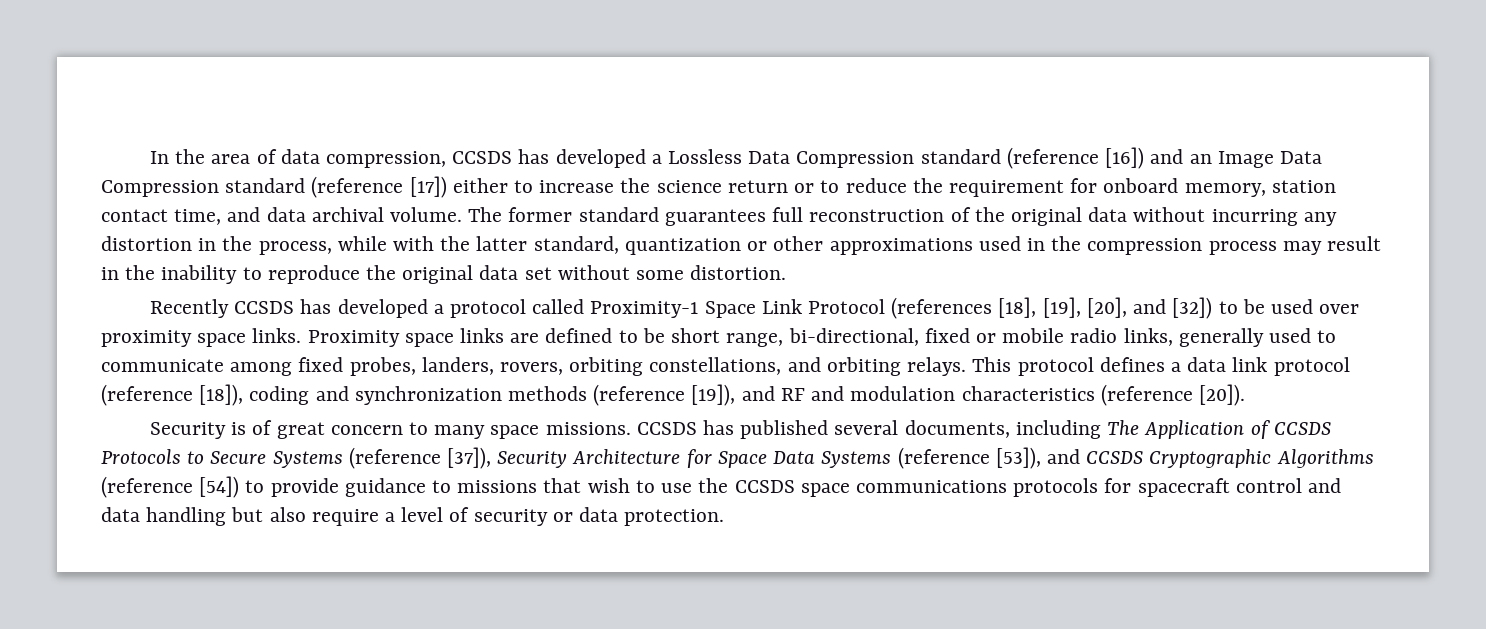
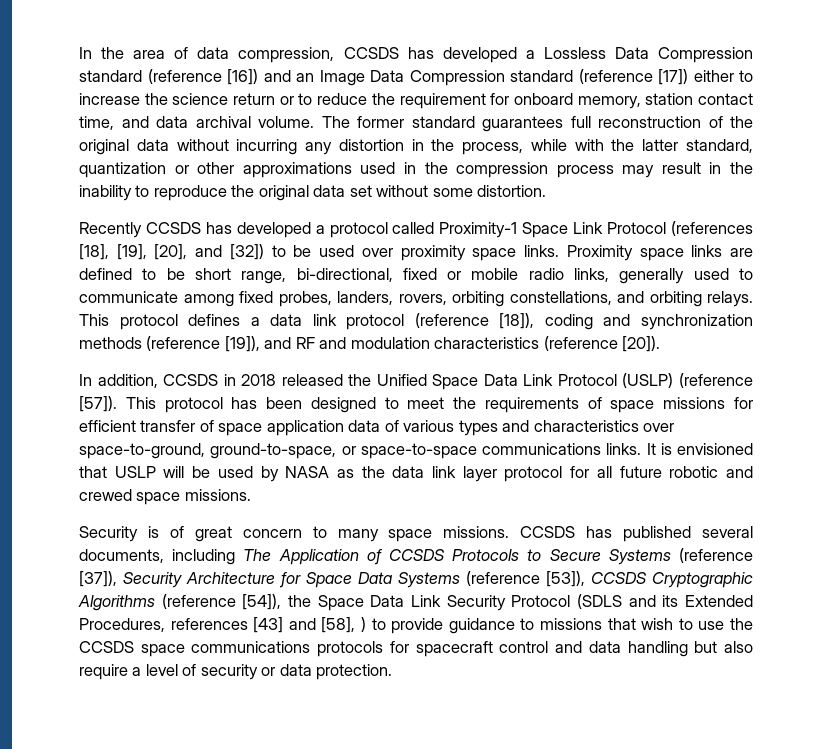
+ In addition, CCSDS in 2018 released the Unified Space Data Link Protocol (USLP) (reference [57]). This protocol has been designed to meet the requirements of space missions for efficient transfer of space application data of various types and characteristics over space-to-ground, ground-to-space, or space-to-space communications links. It is envisioned that USLP will be used by NASA as the data link layer protocol for all future robotic and crewed space missions.
- CCSDS has published several documents, including The Application of CCSDS Protocols to Secure Systems (reference [37]), Security Architecture for Space Data Systems (reference [53]), and CCSDS Cryptographic Algorithms (reference [54]) to provide guidance to missions that wish to use the CCSDS space communications protocols for spacecraft control and data handling but also require a level of security or data protection.
+ CCSDS has published several documents, including The Application of CCSDS Protocols to Secure Systems (reference [37]), Security Architecture for Space Data Systems (reference [53]), CCSDS Cryptographic Algorithms (reference [54]), the Space Data Link Security Protocol (SDLS and its Extended Procedures, references [43] and [58], ) to provide guidance to missions that wish to use the CCSDS space communications protocols for spacecraft control and data handling but also require a level of security or data protection.

